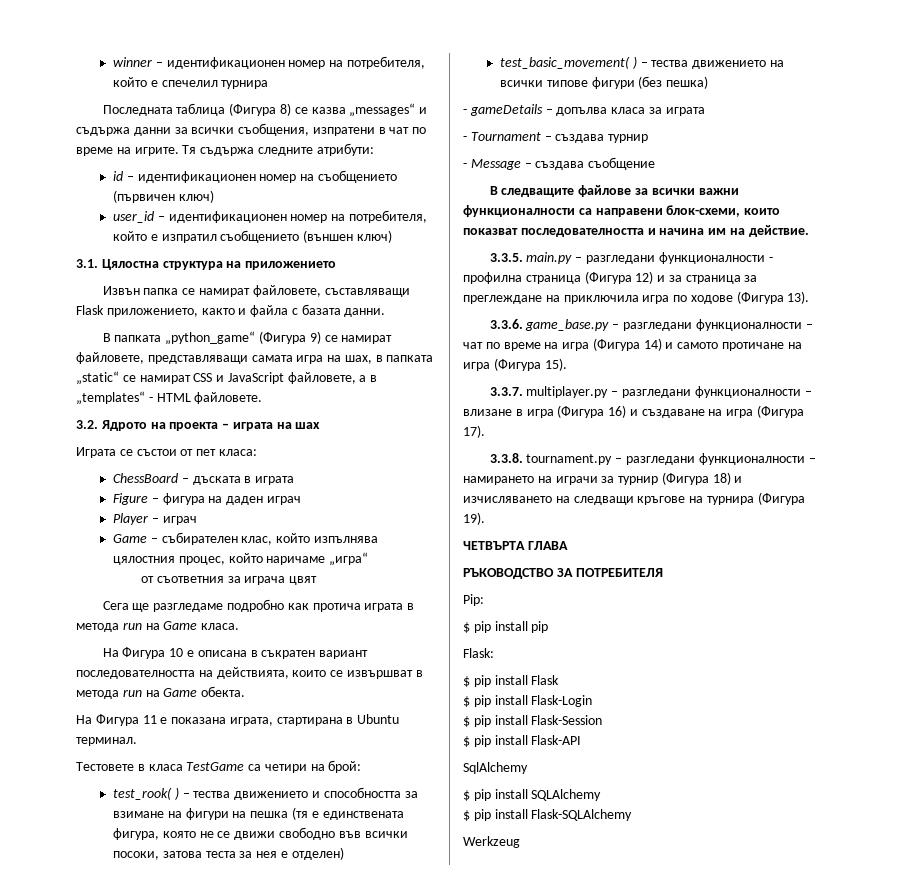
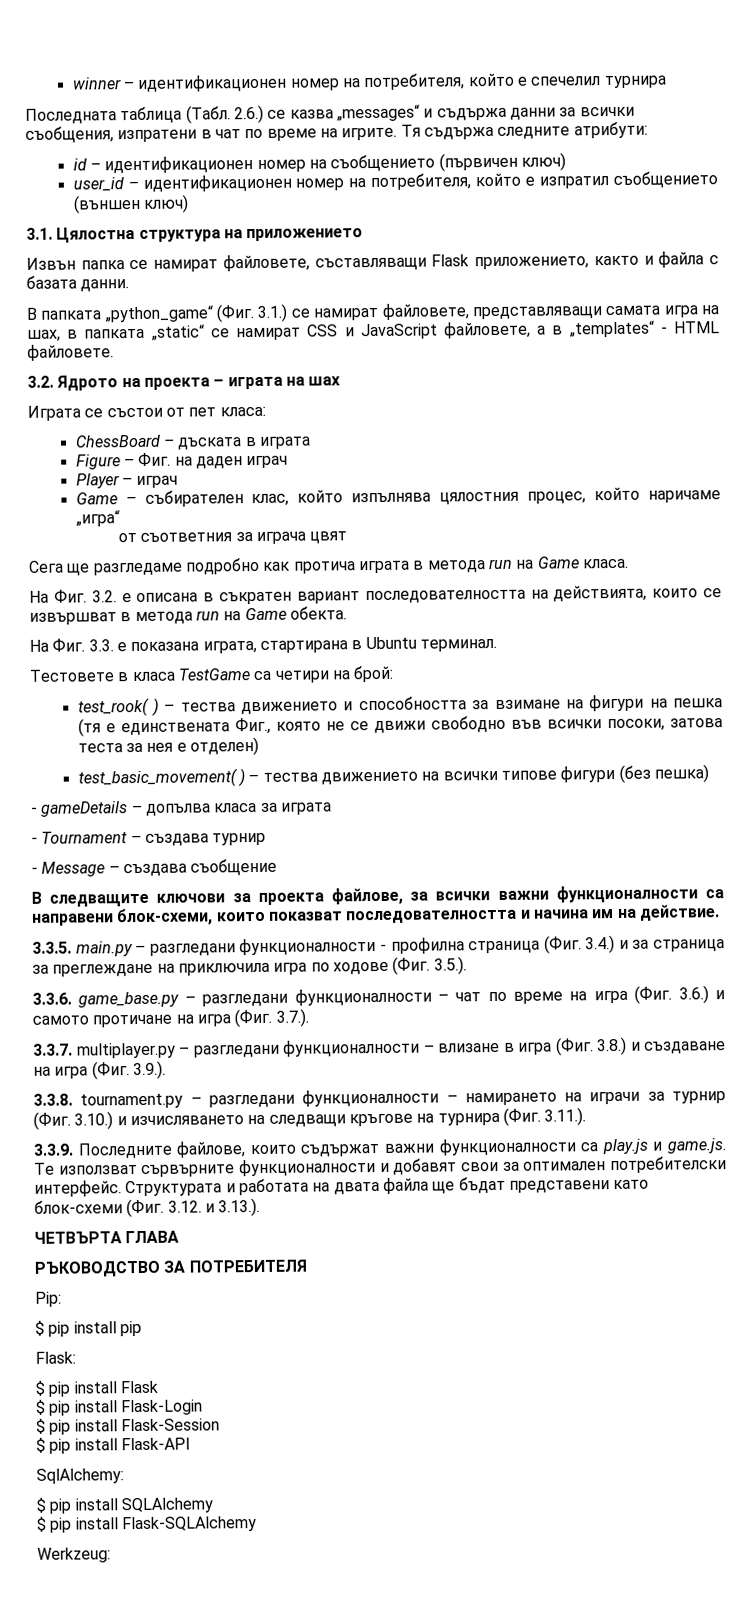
- Последната таблица (Фигура 8) се казва „messages“ и съдържа данни за всички съобщения, изпратени в чат по време на игрите.
+ Последната таблица (Табл. 2.6.) се казва „messages“ и съдържа данни за всички съобщения, изпратени в чат по време на игрите.
- В папката „python_game“ (Фигура 9) се намират файловете, представляващи самата игра на шах, в папката „static“ се намират CSS и JavaScript файловете, а в „templates“ - HTML файловете.
+ В папката „python_game“ (Фиг. 3.1.) се намират файловете, представляващи самата игра на шах, в папката „static“ се намират CSS и JavaScript файловете, а в „templates“ - HTML файловете.
- Figure – фигура на даден играч
+ Figure – Фиг. на даден играч
- На Фигура 10 е описана в съкратен вариант последователността на действията, които се извършват в метода run на Game обекта.
+ На Фиг. 3.2. е описана в съкратен вариант последователността на действията, които се извършват в метода run на Game обекта.
- На Фигура 11 е показана играта, стартирана в Ubuntu терминал.
+ На Фиг. 3.3. е показана играта, стартирана в Ubuntu терминал.
- test_rook( ) – тества движението и способността за взимане на фигури на пешка (тя е единствената фигура, която не се движи свободно във всички посоки, затова теста за нея е отделен)
+ test_rook( ) – тества движението и способността за взимане на фигури на пешка (тя е единствената Фиг., която не се движи свободно във всички посоки, затова теста за нея е отделен)
- В следващите файлове за всички важни функционалности са направени блок-схеми, които показват последователността и начина им на действие.
+ В следващите ключови за проекта файлове, за всички важни функционалности са направени блок-схеми, които показват последователността и начина им на действие.
- 3.3.5. main.py – разгледани функционалности - профилна страница (Фигура 12) и за страница за преглеждане на приключила игра по ходове (Фигура 13).
+ 3.3.5. main.py – разгледани функционалности - профилна страница (Фиг. 3.4.) и за страница за преглеждане на приключила игра по ходове (Фиг. 3.5.).
- 3.3.6. game_base.py – разгледани функционалности – чат по време на игра (Фигура 14) и самото протичане на игра (Фигура 15).
+ 3.3.6. game_base.py – разгледани функционалности – чат по време на игра (Фиг. 3.6.) и самото протичане на игра (Фиг. 3.7.).
- 3.3.7. multiplayer.py – разгледани функционалности – влизане в игра (Фигура 16) и създаване на игра (Фигура 17).
+ 3.3.7. multiplayer.py – разгледани функционалности – влизане в игра (Фиг. 3.8.) и създаване на игра (Фиг. 3.9.).
- 3.3.8. tournament.py – разгледани функционалности – намирането на играчи за турнир (Фигура 18) и изчисляването на следващи кръгове на турнира (Фигура 19).
+ 3.3.8. tournament.py – разгледани функционалности – намирането на играчи за турнир (Фиг. 3.10.) и изчисляването на следващи кръгове на турнира (Фиг. 3.11.).
+ 3.3.9. Последните файлове, които съдържат важни функционалности са play.js и game.js. Те използват сървърните функционалности и добавят свои за оптимален потребителски интерфейс. Структурата и работата на двата файла ще бъдат представени като блок-схеми (Фиг. 3.12. и 3.13.).
- SqlAlchemy
+ SqlAlchemy:
- Werkzeug
+ Werkzeug:

